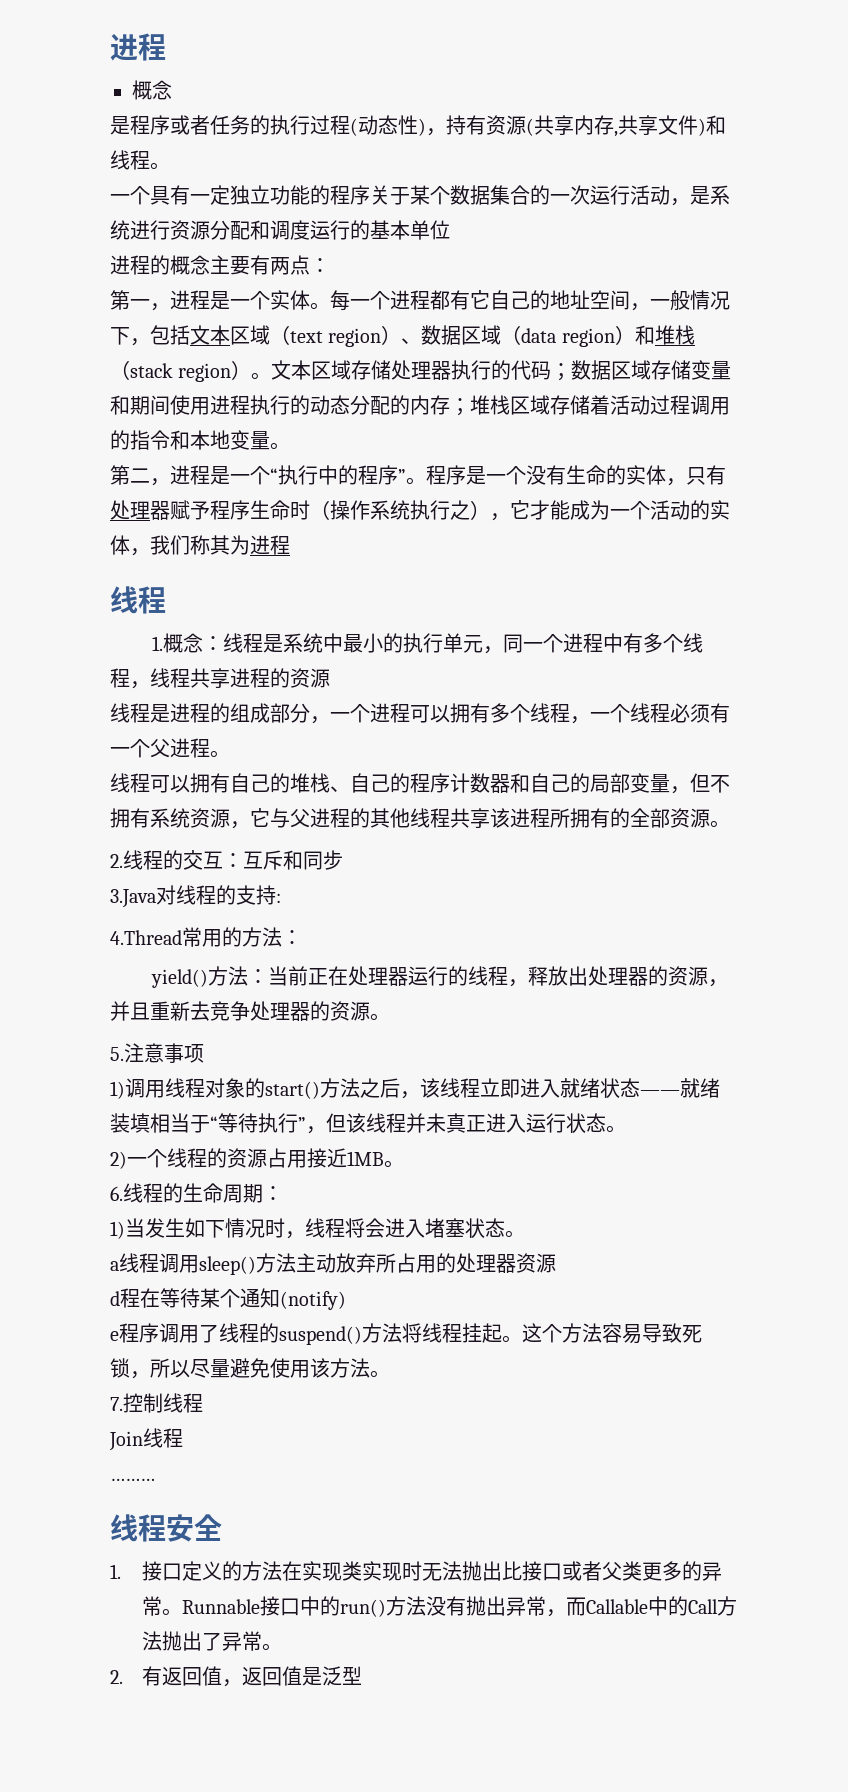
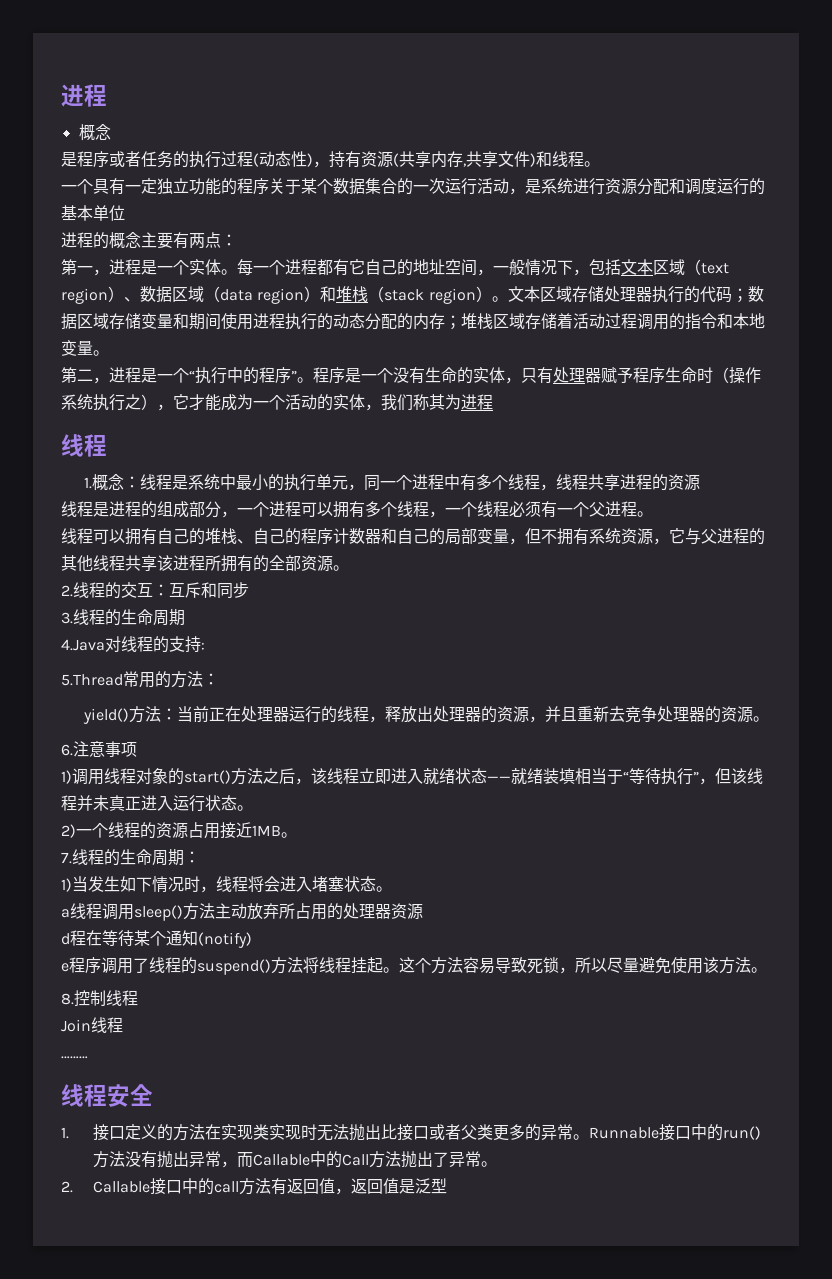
- 3.Java对线程的支持:
+ 3.线程的生命周期
+ 4.Java对线程的支持:
- 4.Thread常用的方法：
+ 5.Thread常用的方法：
- 5.注意事项
+ 6.注意事项
- 6.线程的生命周期：
+ 7.线程的生命周期：
- 7.控制线程
+ 8.控制线程
- 2.有返回值，返回值是泛型
+ 2. Callable接口中的call方法有返回值，返回值是泛型

